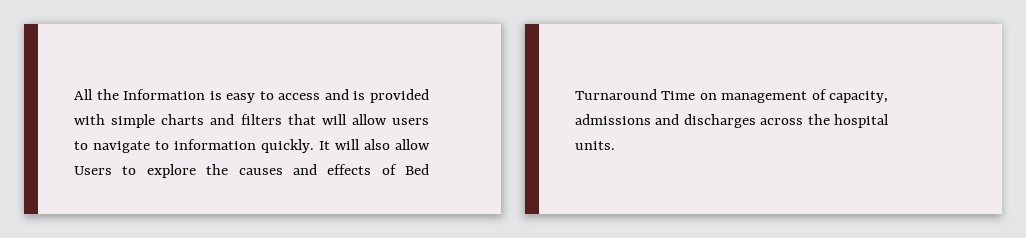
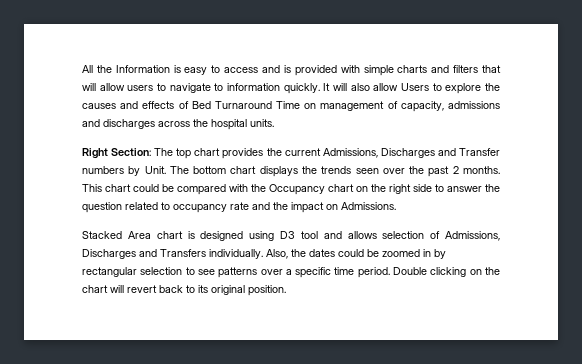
+ Right Section: The top chart provides the current Admissions, Discharges and Transfer numbers by Unit. The bottom chart displays the trends seen over the past 2 months. This chart could be compared with the Occupancy chart on the right side to answer the question related to occupancy rate and the impact on Admissions.
+ Stacked Area chart is designed using D3 tool and allows selection of Admissions, Discharges and Transfers individually. Also, the dates could be zoomed in by rectangular selection to see patterns over a specific time period. Double clicking on the chart will revert back to its original position.

